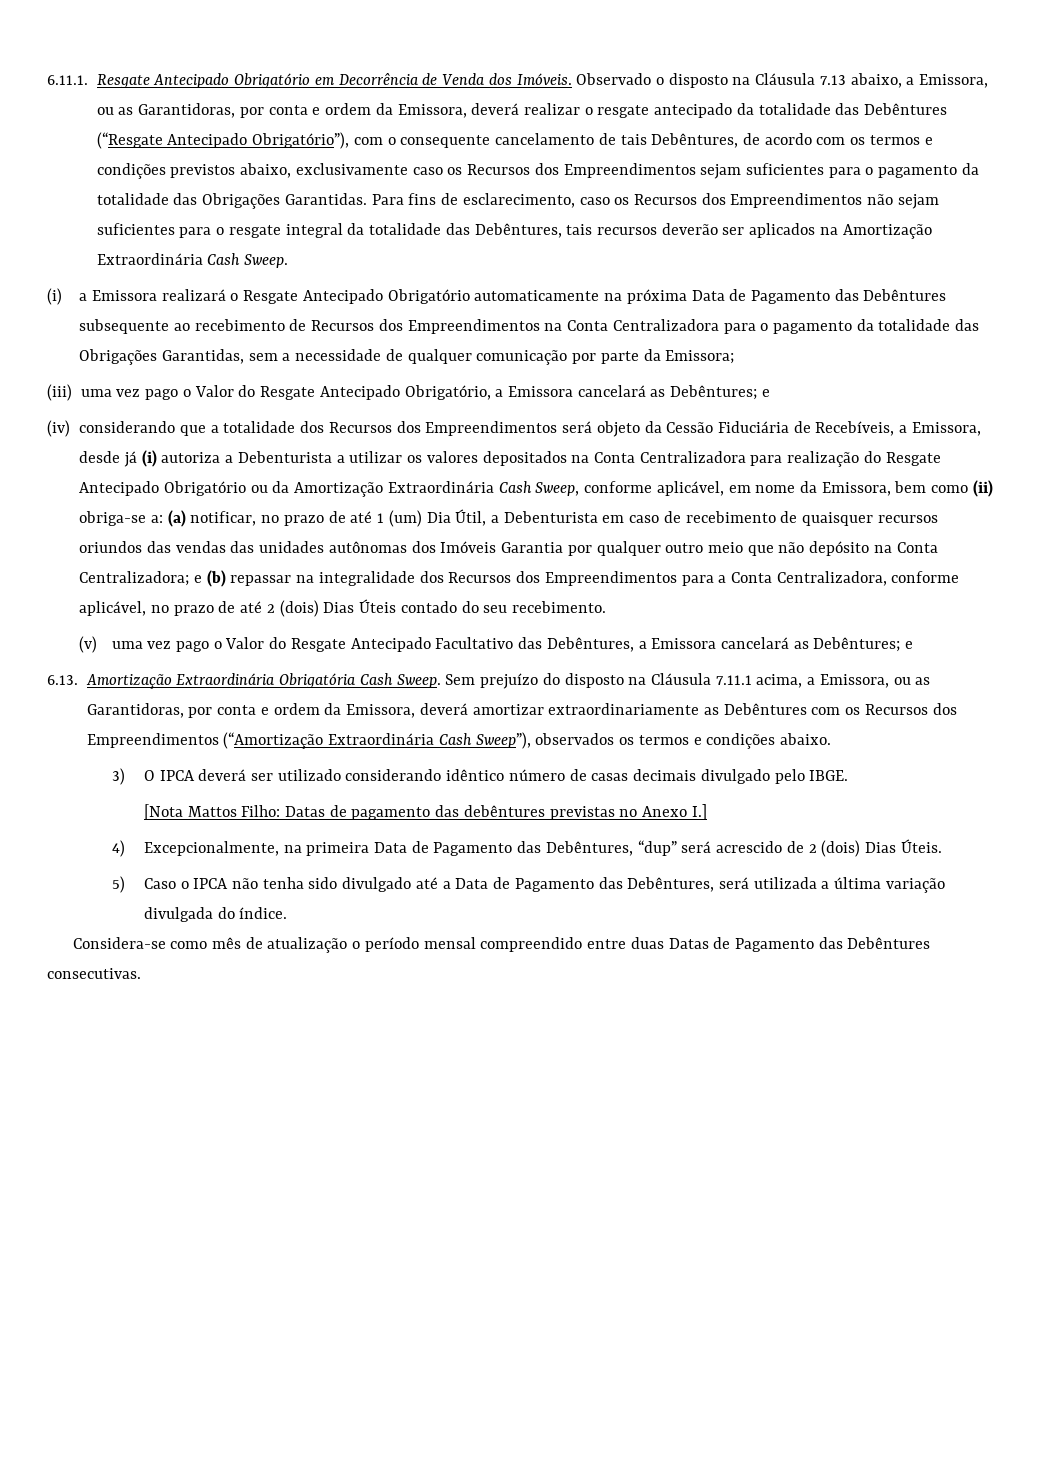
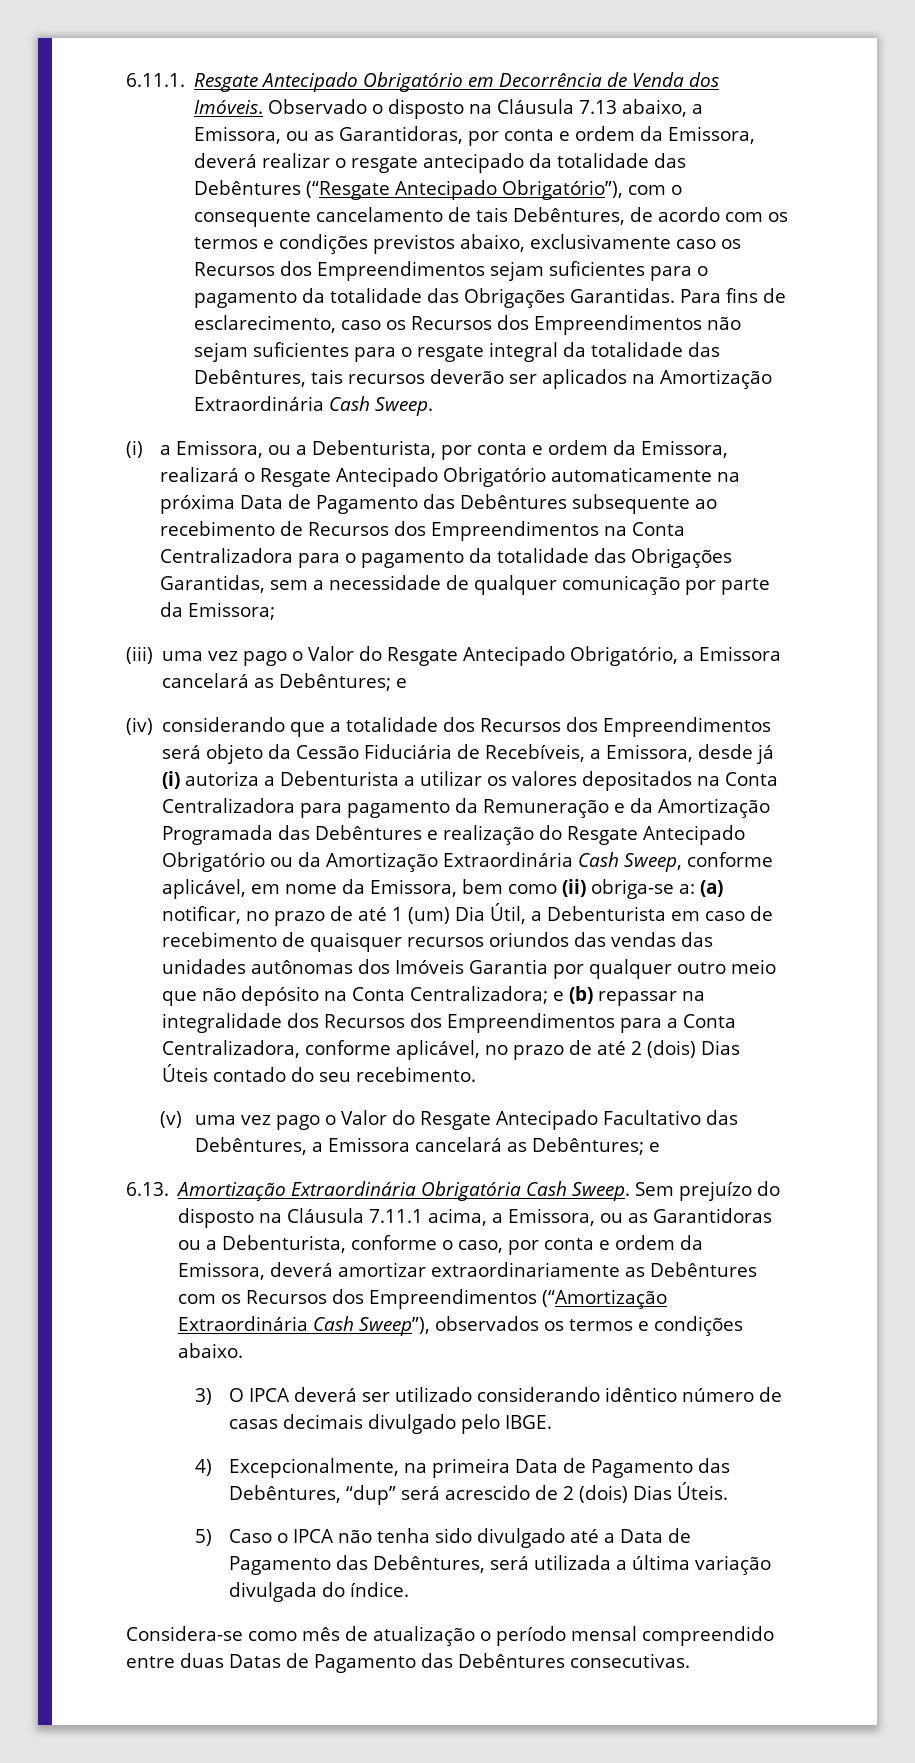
- (i) a Emissora realizará o Resgate Antecipado Obrigatório automaticamente na próxima Data de Pagamento das Debêntures subsequente ao recebimento de Recursos dos Empreendimentos na Conta Centralizadora para o pagamento da totalidade das Obrigações Garantidas, sem a necessidade de qualquer comunicação por parte da Emissora;
+ (i) a Emissora, ou a Debenturista, por conta e ordem da Emissora, realizará o Resgate Antecipado Obrigatório automaticamente na próxima Data de Pagamento das Debêntures subsequente ao recebimento de Recursos dos Empreendimentos na Conta Centralizadora para o pagamento da totalidade das Obrigações Garantidas, sem a necessidade de qualquer comunicação por parte da Emissora;
- (iv) considerando que a totalidade dos Recursos dos Empreendimentos será objeto da Cessão Fiduciária de Recebíveis, a Emissora, desde já (i) autoriza a Debenturista a utilizar os valores depositados na Conta Centralizadora para realização do Resgate Antecipado Obrigatório ou da Amortização Extraordinária Cash Sweep, conforme aplicável, em nome da Emissora, bem como (ii) obriga-se a:
+ (iv) considerando que a totalidade dos Recursos dos Empreendimentos será objeto da Cessão Fiduciária de Recebíveis, a Emissora, desde já (i) autoriza a Debenturista a utilizar os valores depositados na Conta Centralizadora para pagamento da Remuneração e da Amortização Programada das Debêntures e realização do Resgate Antecipado Obrigatório ou da Amortização Extraordinária Cash Sweep, conforme aplicável, em nome da Emissora, bem como (ii) obriga-se a:
- Sem prejuízo do disposto na Cláusula 7.11.1 acima, a Emissora, ou as Garantidoras, por conta e ordem da Emissora, deverá amortizar extraordinariamente as Debêntures com os Recursos dos Empreendimentos (“Amortização Extraordinária Cash Sweep”), observados os termos e condições abaixo.
+ Sem prejuízo do disposto na Cláusula 7.11.1 acima, a Emissora, ou as Garantidoras ou a Debenturista, conforme o caso, por conta e ordem da Emissora, deverá amortizar extraordinariamente as Debêntures com os Recursos dos Empreendimentos (“Amortização Extraordinária Cash Sweep”), observados os termos e condições abaixo.
- [Nota Mattos Filho: Datas de pagamento das debêntures previstas no Anexo I.]

